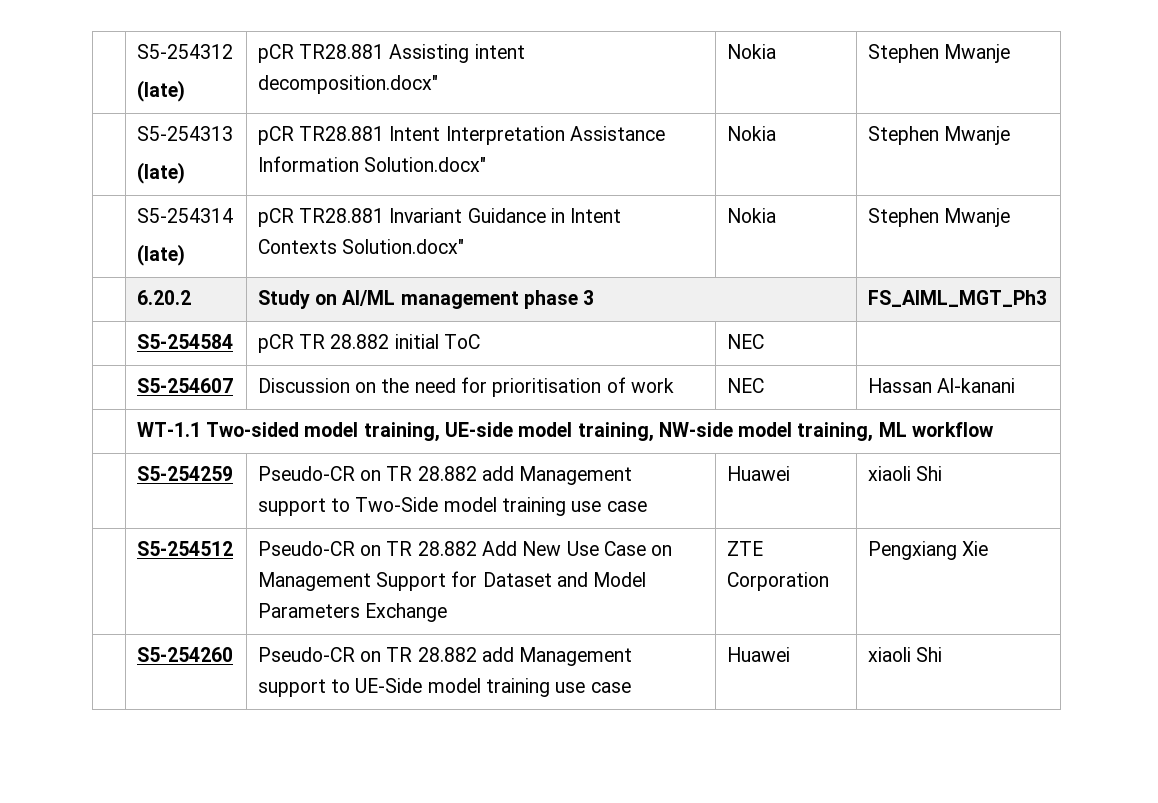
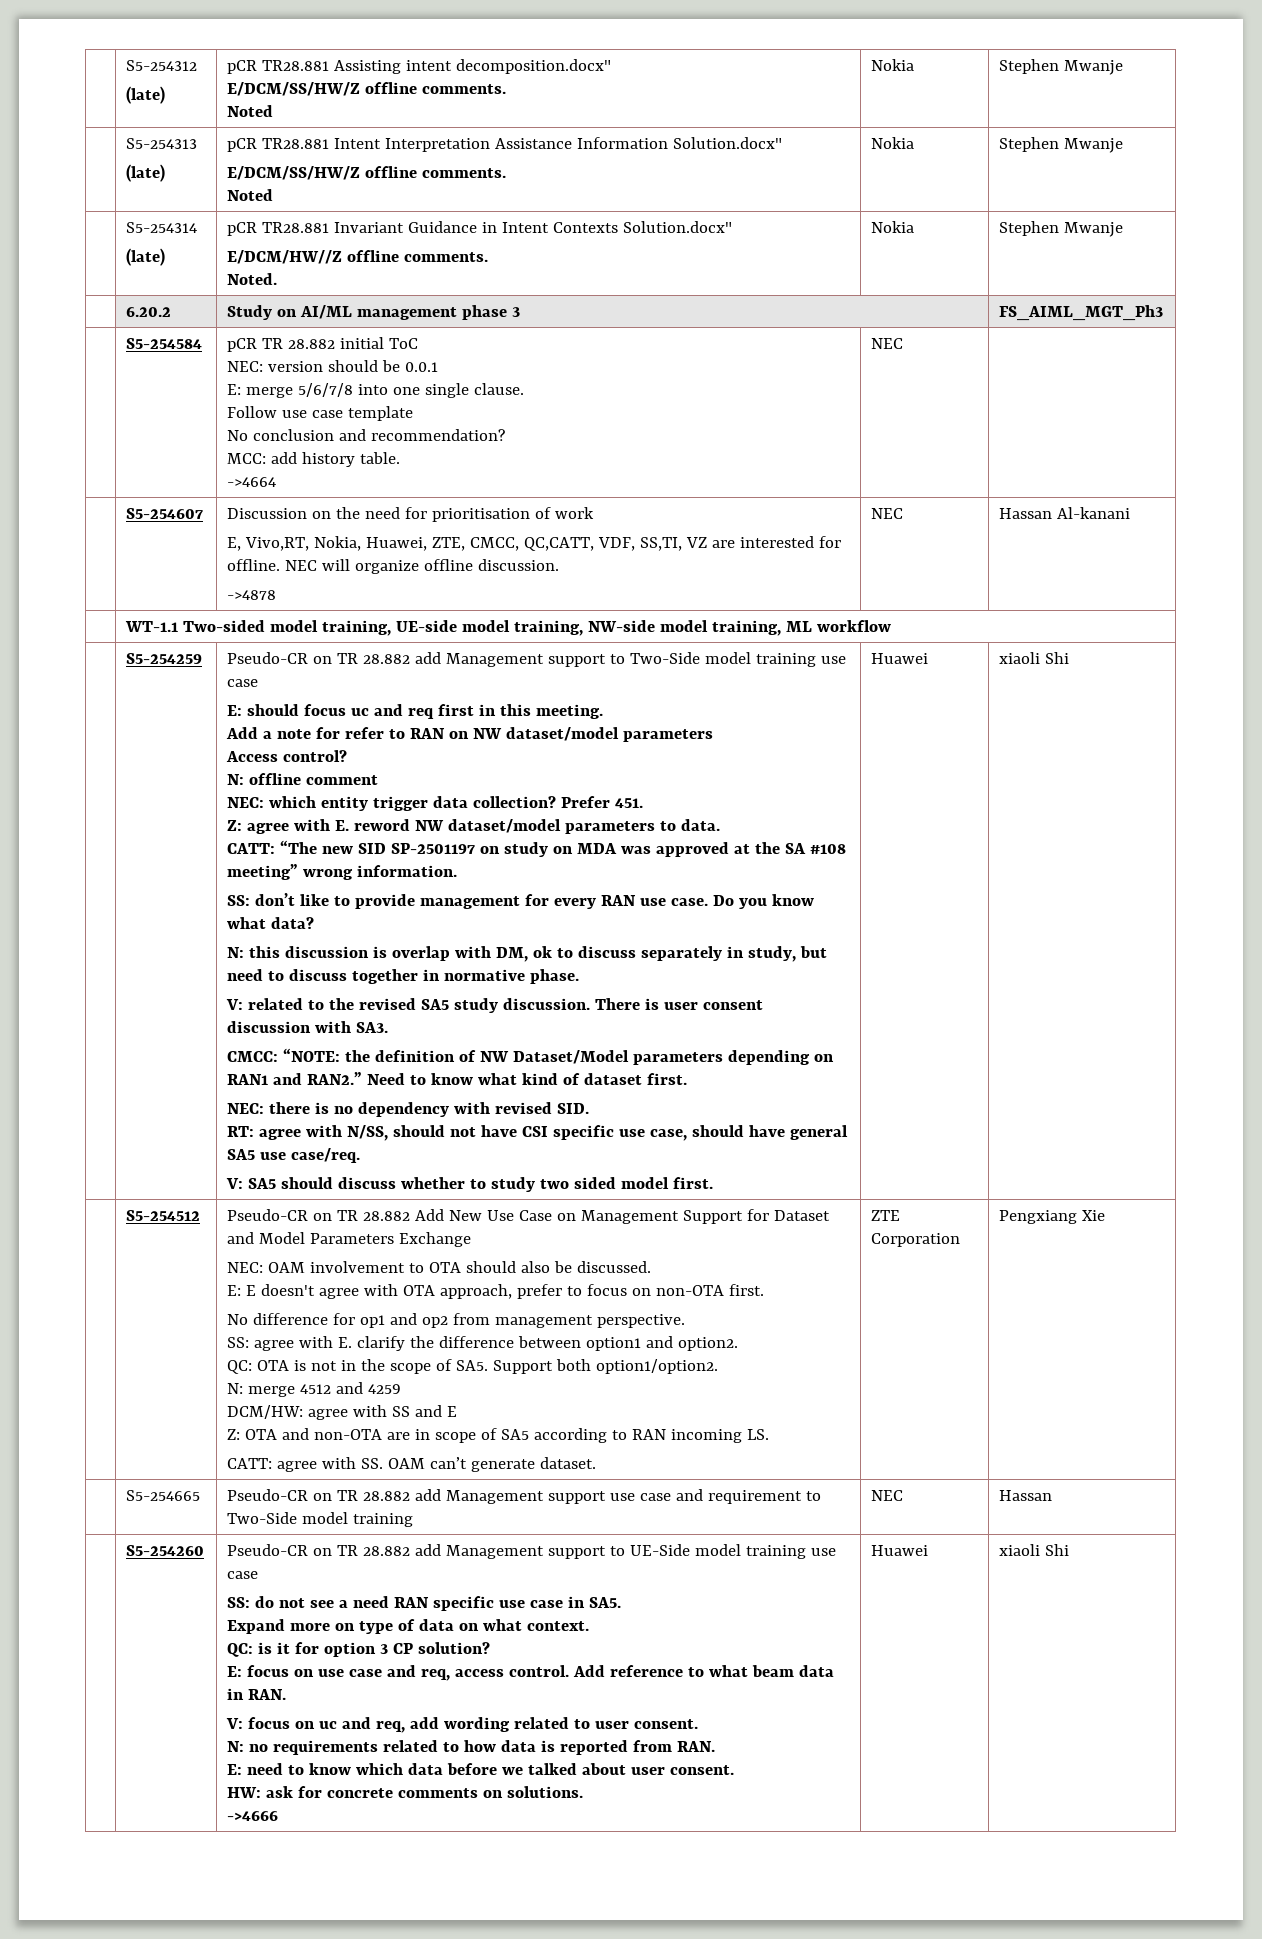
  | S5-254312
- (late) | pCR TR28.881 Assisting intent decomposition.docx" | Nokia | Stephen Mwanje
+ (late) | pCR TR28.881 Assisting intent decomposition.docx"
+ E/DCM/SS/HW/Z offline comments.
+ Noted | Nokia | Stephen Mwanje
  | S5-254313
- (late) | pCR TR28.881 Intent Interpretation Assistance Information Solution.docx" | Nokia | Stephen Mwanje
+ (late) | pCR TR28.881 Intent Interpretation Assistance Information Solution.docx"
+ E/DCM/SS/HW/Z offline comments.
+ Noted | Nokia | Stephen Mwanje
  | S5-254314
- (late) | pCR TR28.881 Invariant Guidance in Intent Contexts Solution.docx" | Nokia | Stephen Mwanje
+ (late) | pCR TR28.881 Invariant Guidance in Intent Contexts Solution.docx"
+ E/DCM/HW//Z offline comments.
+ Noted. | Nokia | Stephen Mwanje
- | S5-254584 | pCR TR 28.882 initial ToC | NEC |
+ | S5-254584 | pCR TR 28.882 initial ToC
+ NEC: version should be 0.0.1
+ E: merge 5/6/7/8 into one single clause.
+ Follow use case template
+ No conclusion and recommendation?
+ MCC: add history table.
+ ->4664 | NEC |
- | S5-254607 | Discussion on the need for prioritisation of work | NEC | Hassan Al-kanani
+ | S5-254607 | Discussion on the need for prioritisation of work
+ E, Vivo,RT, Nokia, Huawei, ZTE, CMCC, QC,CATT, VDF, SS,TI, VZ are interested for offline. NEC will organize offline discussion.
+ ->4878 | NEC | Hassan Al-kanani
+ E: should focus uc and req first in this meeting.
+ Add a note for refer to RAN on NW dataset/model parameters
+ Access control?
+ N: offline comment
+ NEC: which entity trigger data collection? Prefer 451.
+ Z: agree with E. reword NW dataset/model parameters to data.
+ CATT: “The new SID SP-2501197 on study on MDA was approved at the SA #108 meeting” wrong information.
+ SS: don’t like to provide management for every RAN use case. Do you know what data?
+ N: this discussion is overlap with DM, ok to discuss separately in study, but need to discuss together in normative phase.
+ V: related to the revised SA5 study discussion. There is user consent discussion with SA3.
+ CMCC: “NOTE: the definition of NW Dataset/Model parameters depending on RAN1 and RAN2.” Need to know what kind of dataset first.
+ NEC: there is no dependency with revised SID.
+ RT: agree with N/SS, should not have CSI specific use case, should have general SA5 use case/req.
+ V: SA5 should discuss whether to study two sided model first.
- ZTE Corporation | Pengxiang Xie
+ NEC: OAM involvement to OTA should also be discussed.
+ E: E doesn't agree with OTA approach, prefer to focus on non-OTA first.
+ No difference for op1 and op2 from management perspective.
+ SS: agree with E. clarify the difference between option1 and option2.
+ QC: OTA is not in the scope of SA5. Support both option1/option2.
+ N: merge 4512 and 4259
+ DCM/HW: agree with SS and E
+ Z: OTA and non-OTA are in scope of SA5 according to RAN incoming LS.
+ CATT: agree with SS. OAM can’t generate dataset. | ZTE Corporation | Pengxiang Xie
+ | S5-254665 | Pseudo-CR on TR 28.882 add Management support use case and requirement to Two-Side model training | NEC | Hassan
+ SS: do not see a need RAN specific use case in SA5.
+ Expand more on type of data on what context.
+ QC: is it for option 3 CP solution?
+ E: focus on use case and req, access control. Add reference to what beam data in RAN.
+ V: focus on uc and req, add wording related to user consent.
+ N: no requirements related to how data is reported from RAN.
+ E: need to know which data before we talked about user consent.
+ HW: ask for concrete comments on solutions.
+ ->4666

